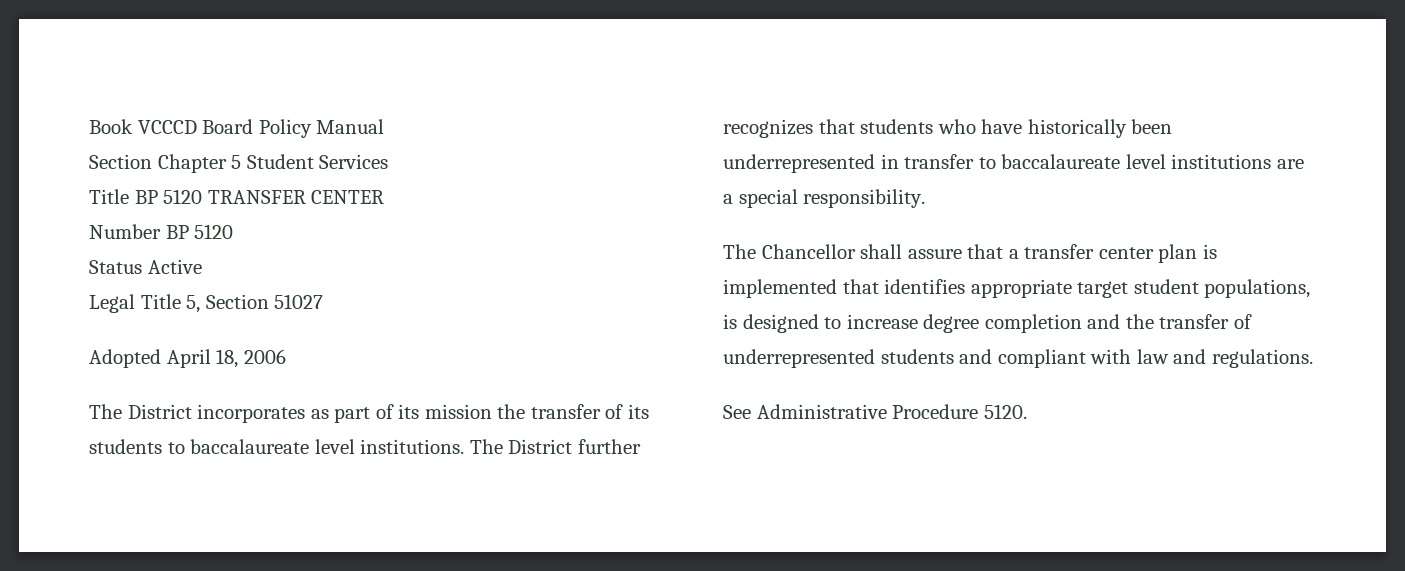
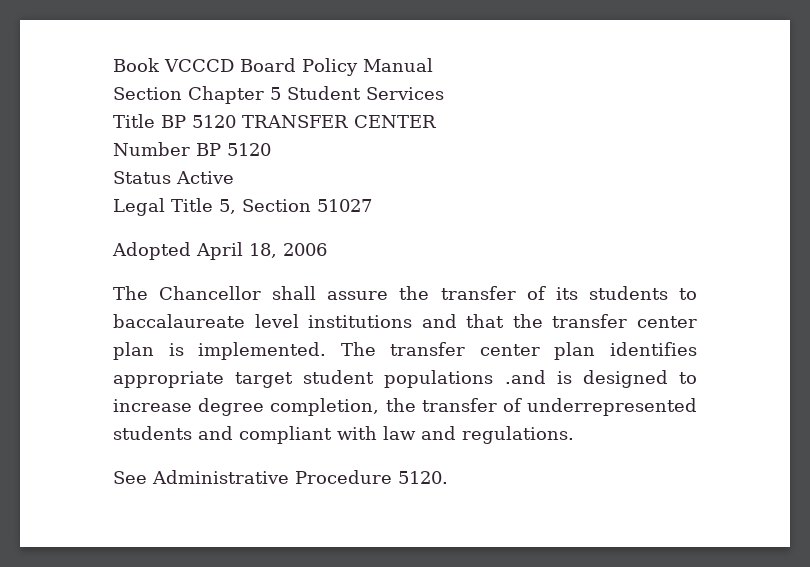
- The District incorporates as part of its mission the transfer of its students to baccalaureate level institutions. The District further recognizes that students who have historically been underrepresented in transfer to baccalaureate level institutions are a special responsibility.
- The Chancellor shall assure that a transfer center plan is implemented that identifies appropriate target student populations, is designed to increase degree completion and the transfer of underrepresented students and compliant with law and regulations.
+ The Chancellor shall assure the transfer of its students to baccalaureate level institutions and that the transfer center plan is implemented. The transfer center plan identifies appropriate target student populations .and is designed to increase degree completion, the transfer of underrepresented students and compliant with law and regulations.

